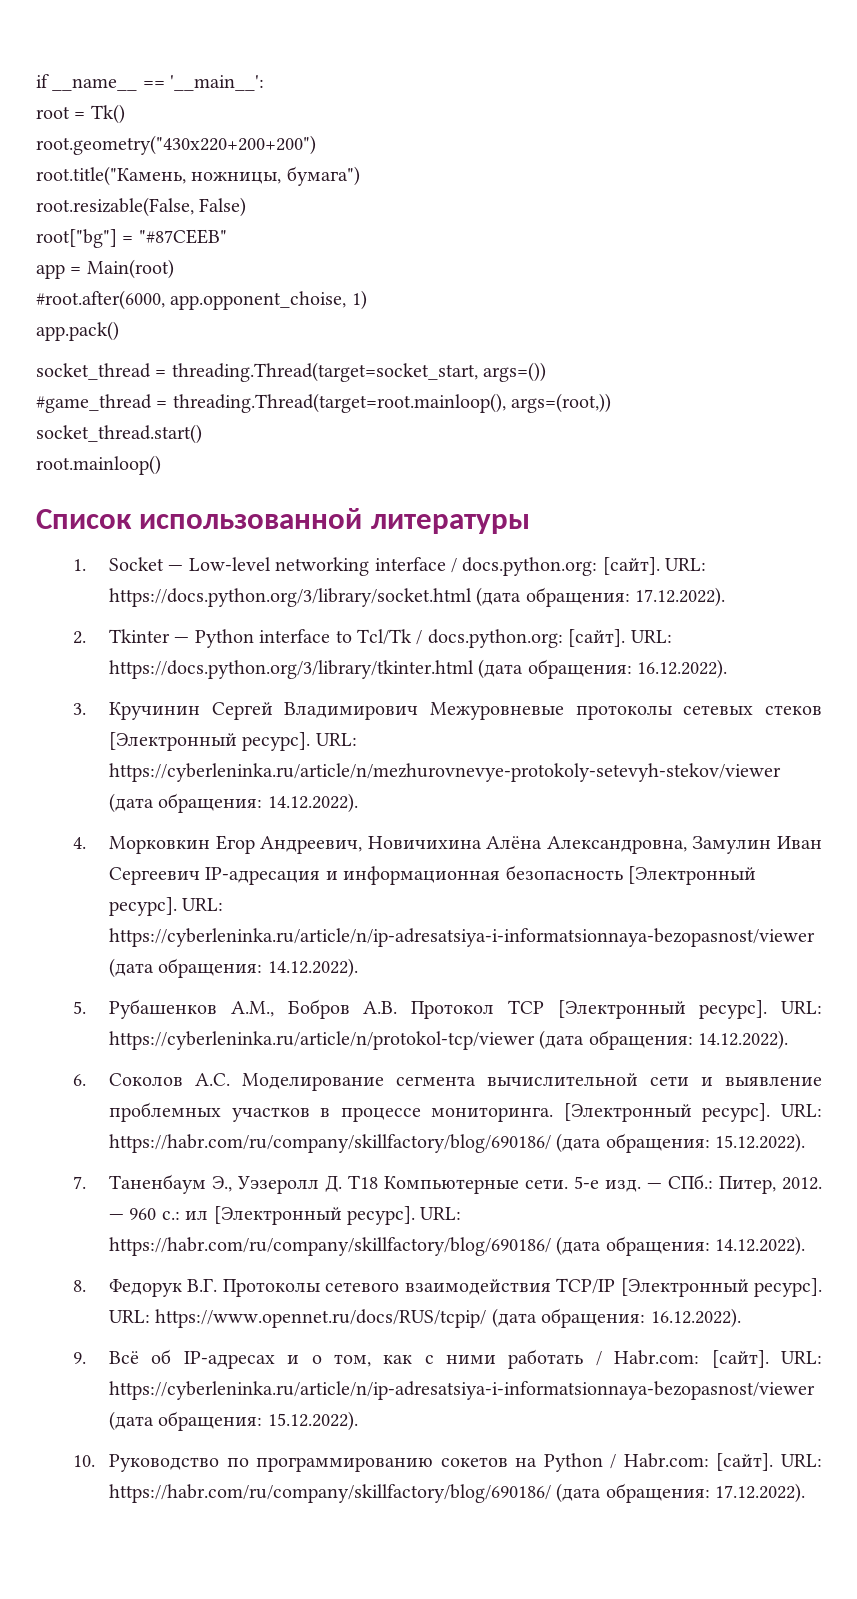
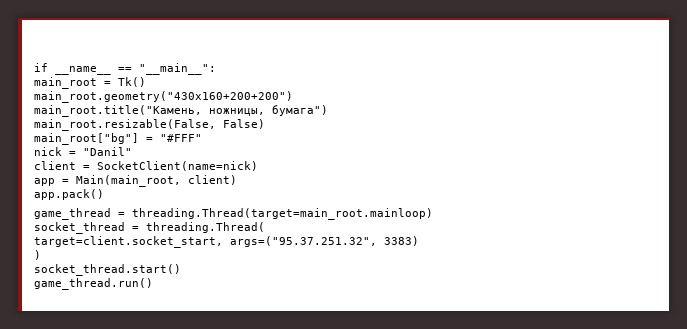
- if __name__ == '__main__':
- root = Tk()
+ if __name__ == "__main__":
+ main_root = Tk()
- root.geometry("430x220+200+200")
- root.title("Камень, ножницы, бумага")
+ main_root.geometry("430x160+200+200")
+ main_root.title("Камень, ножницы, бумага")
- root.resizable(False, False)
+ main_root.resizable(False, False)
- root["bg"] = "#87CEEB"
- app = Main(root)
- #root.after(6000, app.opponent_choise, 1)
+ main_root["bg"] = "#FFF"
+ nick = "Danil"
+ client = SocketClient(name=nick)
+ app = Main(main_root, client)
  app.pack()
- socket_thread = threading.Thread(target=socket_start, args=())
- #game_thread = threading.Thread(target=root.mainloop(), args=(root,))
+ game_thread = threading.Thread(target=main_root.mainloop)
+ socket_thread = threading.Thread(
+ target=client.socket_start, args=("95.37.251.32", 3383)
+ )
  socket_thread.start()
- root.mainloop()
- Список использованной литературы
- 1. Socket — Low-level networking interface / docs.python.org: [сайт]. URL: https://docs.python.org/3/library/socket.html (дата обращения: 17.12.2022).
- 2. Tkinter — Python interface to Tcl/Tk / docs.python.org: [сайт]. URL: https://docs.python.org/3/library/tkinter.html (дата обращения: 16.12.2022).
- 3. Кручинин Сергей Владимирович Межуровневые протоколы сетевых стеков [Электронный ресурс]. URL: https://cyberleninka.ru/article/n/mezhurovnevye-protokoly-setevyh-stekov/viewer (дата обращения: 14.12.2022).
- 4. Морковкин Егор Андреевич, Новичихина Алёна Александровна, Замулин Иван Сергеевич IP-адресация и информационная безопасность [Электронный ресурс]. URL: https://cyberleninka.ru/article/n/ip-adresatsiya-i-informatsionnaya-bezopasnost/viewer (дата обращения: 14.12.2022).
- 5. Рубашенков А.М., Бобров А.В. Протокол TCP [Электронный ресурс]. URL: https://cyberleninka.ru/article/n/protokol-tcp/viewer (дата обращения: 14.12.2022).
- 6. Соколов А.С. Моделирование сегмента вычислительной сети и выявление проблемных участков в процессе мониторинга. [Электронный ресурс]. URL: https://habr.com/ru/company/skillfactory/blog/690186/ (дата обращения: 15.12.2022).
- 7. Таненбаум Э., Уэзеролл Д. Т18 Компьютерные сети. 5-е изд. — СПб.: Питер, 2012. — 960 с.: ил [Электронный ресурс]. URL: https://habr.com/ru/company/skillfactory/blog/690186/ (дата обращения: 14.12.2022).
- 8. Федорук В.Г. Протоколы сетевого взаимодействия TCP/IP [Электронный ресурс]. URL: https://www.opennet.ru/docs/RUS/tcpip/ (дата обращения: 16.12.2022).
- 9. Всё об IP-адресах и о том, как с ними работать / Habr.com: [сайт]. URL: https://cyberleninka.ru/article/n/ip-adresatsiya-i-informatsionnaya-bezopasnost/viewer (дата обращения: 15.12.2022).
- 10. Руководство по программированию сокетов на Python / Habr.com: [сайт]. URL: https://habr.com/ru/company/skillfactory/blog/690186/ (дата обращения: 17.12.2022).
+ game_thread.run()

